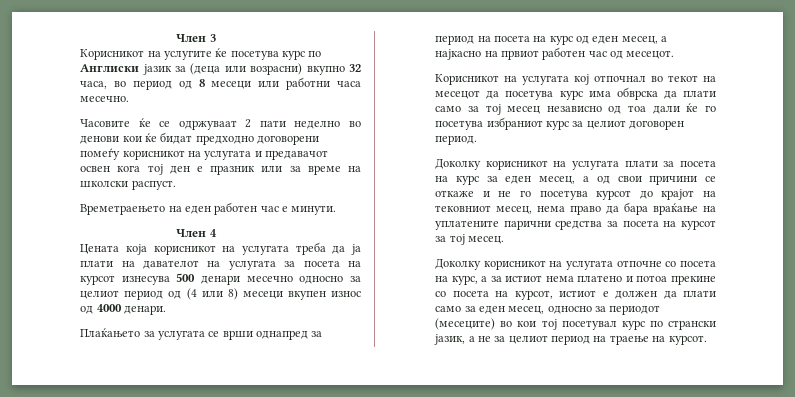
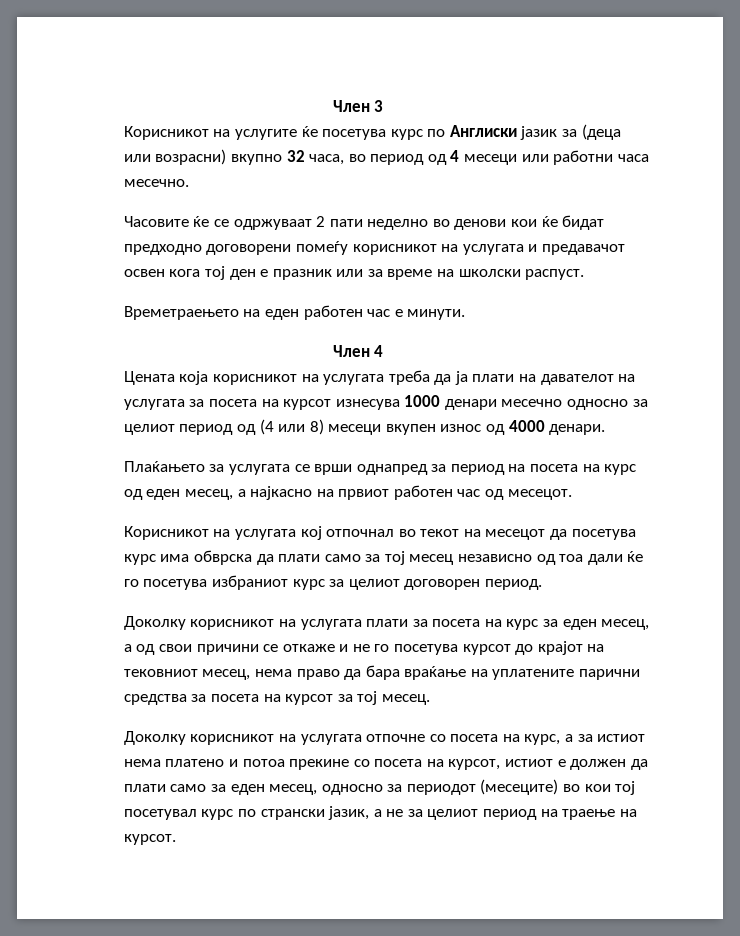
- Корисникот на услугите ќе посетува курс по Англиски јазик за (деца или возрасни) вкупно 32 часа, во период од 8 месеци или работни часа месечно.
+ Корисникот на услугите ќе посетува курс по Англиски јазик за (деца или возрасни) вкупно 32 часа, во период од 4 месеци или работни часа месечно.
- Цената која корисникот на услугата треба да ја плати на давателот на услугата за посета на курсот изнесува 500 денари месечно односно за целиот период од (4 или 8) месеци вкупен износ од 4000 денари.
+ Цената која корисникот на услугата треба да ја плати на давателот на услугата за посета на курсот изнесува 1000 денари месечно односно за целиот период од (4 или 8) месеци вкупен износ од 4000 денари.

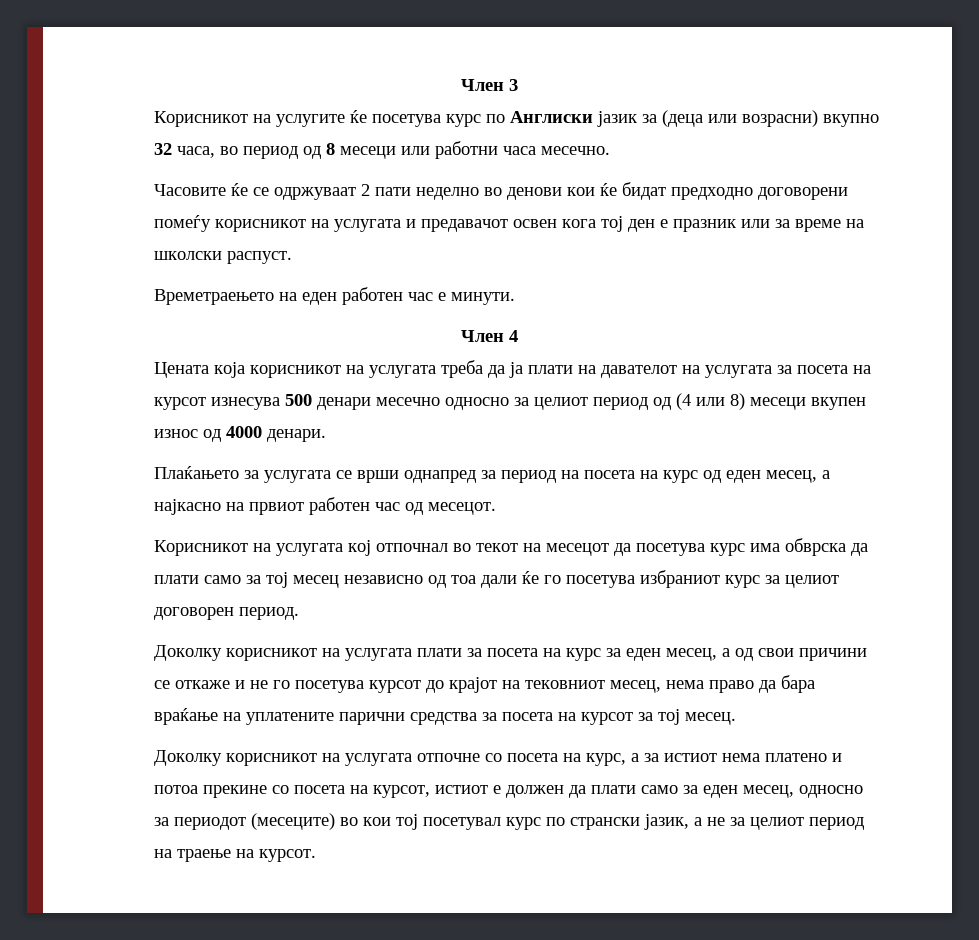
- Корисникот на услугите ќе посетува курс по Англиски јазик за (деца или возрасни) вкупно 32 часа, во период од 4 месеци или работни часа месечно.
+ Корисникот на услугите ќе посетува курс по Англиски јазик за (деца или возрасни) вкупно 32 часа, во период од 8 месеци или работни часа месечно.
- Цената која корисникот на услугата треба да ја плати на давателот на услугата за посета на курсот изнесува 1000 денари месечно односно за целиот период од (4 или 8) месеци вкупен износ од 4000 денари.
+ Цената која корисникот на услугата треба да ја плати на давателот на услугата за посета на курсот изнесува 500 денари месечно односно за целиот период од (4 или 8) месеци вкупен износ од 4000 денари.

